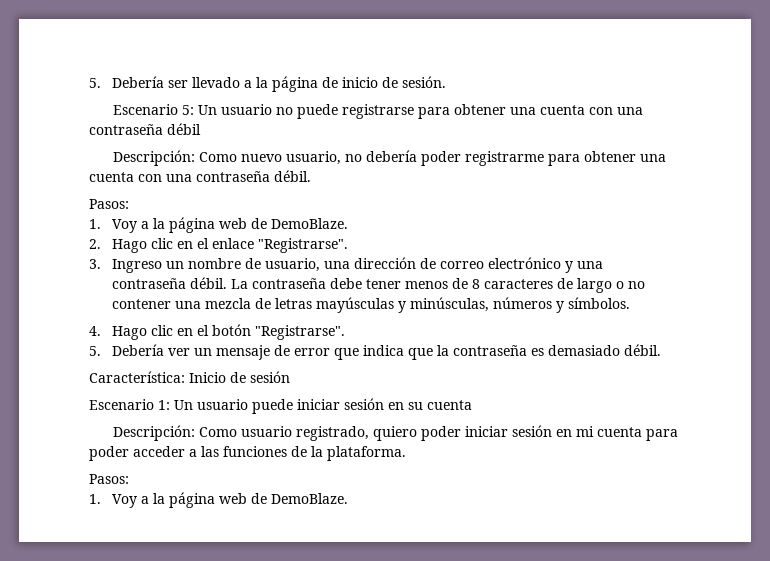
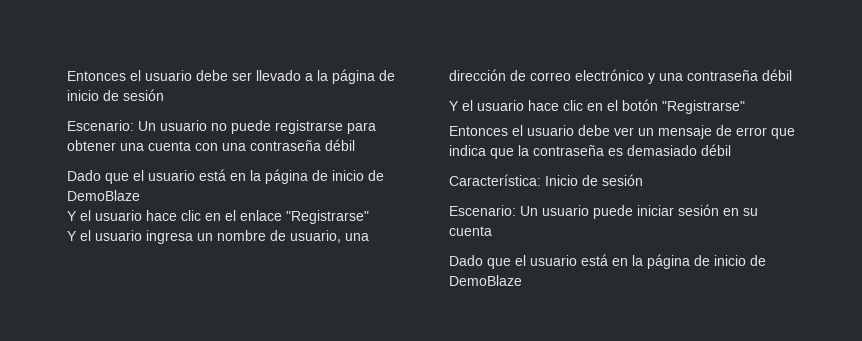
- 5. Debería ser llevado a la página de inicio de sesión.
- Escenario 5: Un usuario no puede registrarse para obtener una cuenta con una contraseña débil
- Descripción: Como nuevo usuario, no debería poder registrarme para obtener una cuenta con una contraseña débil.
- Pasos:
- 1. Voy a la página web de DemoBlaze.
- 2. Hago clic en el enlace "Registrarse".
- 3. Ingreso un nombre de usuario, una dirección de correo electrónico y una contraseña débil. La contraseña debe tener menos de 8 caracteres de largo o no contener una mezcla de letras mayúsculas y minúsculas, números y símbolos.
- 4. Hago clic en el botón "Registrarse".
- 5. Debería ver un mensaje de error que indica que la contraseña es demasiado débil.
+ Entonces el usuario debe ser llevado a la página de inicio de sesión
+ Escenario: Un usuario no puede registrarse para obtener una cuenta con una contraseña débil
+ Dado que el usuario está en la página de inicio de DemoBlaze
+ Y el usuario hace clic en el enlace "Registrarse"
+ Y el usuario ingresa un nombre de usuario, una dirección de correo electrónico y una contraseña débil
+ Y el usuario hace clic en el botón "Registrarse"
+ Entonces el usuario debe ver un mensaje de error que indica que la contraseña es demasiado débil
- Escenario 1: Un usuario puede iniciar sesión en su cuenta
- Descripción: Como usuario registrado, quiero poder iniciar sesión en mi cuenta para poder acceder a las funciones de la plataforma.
- Pasos:
- 1. Voy a la página web de DemoBlaze.
+ Escenario: Un usuario puede iniciar sesión en su cuenta
+ Dado que el usuario está en la página de inicio de DemoBlaze

